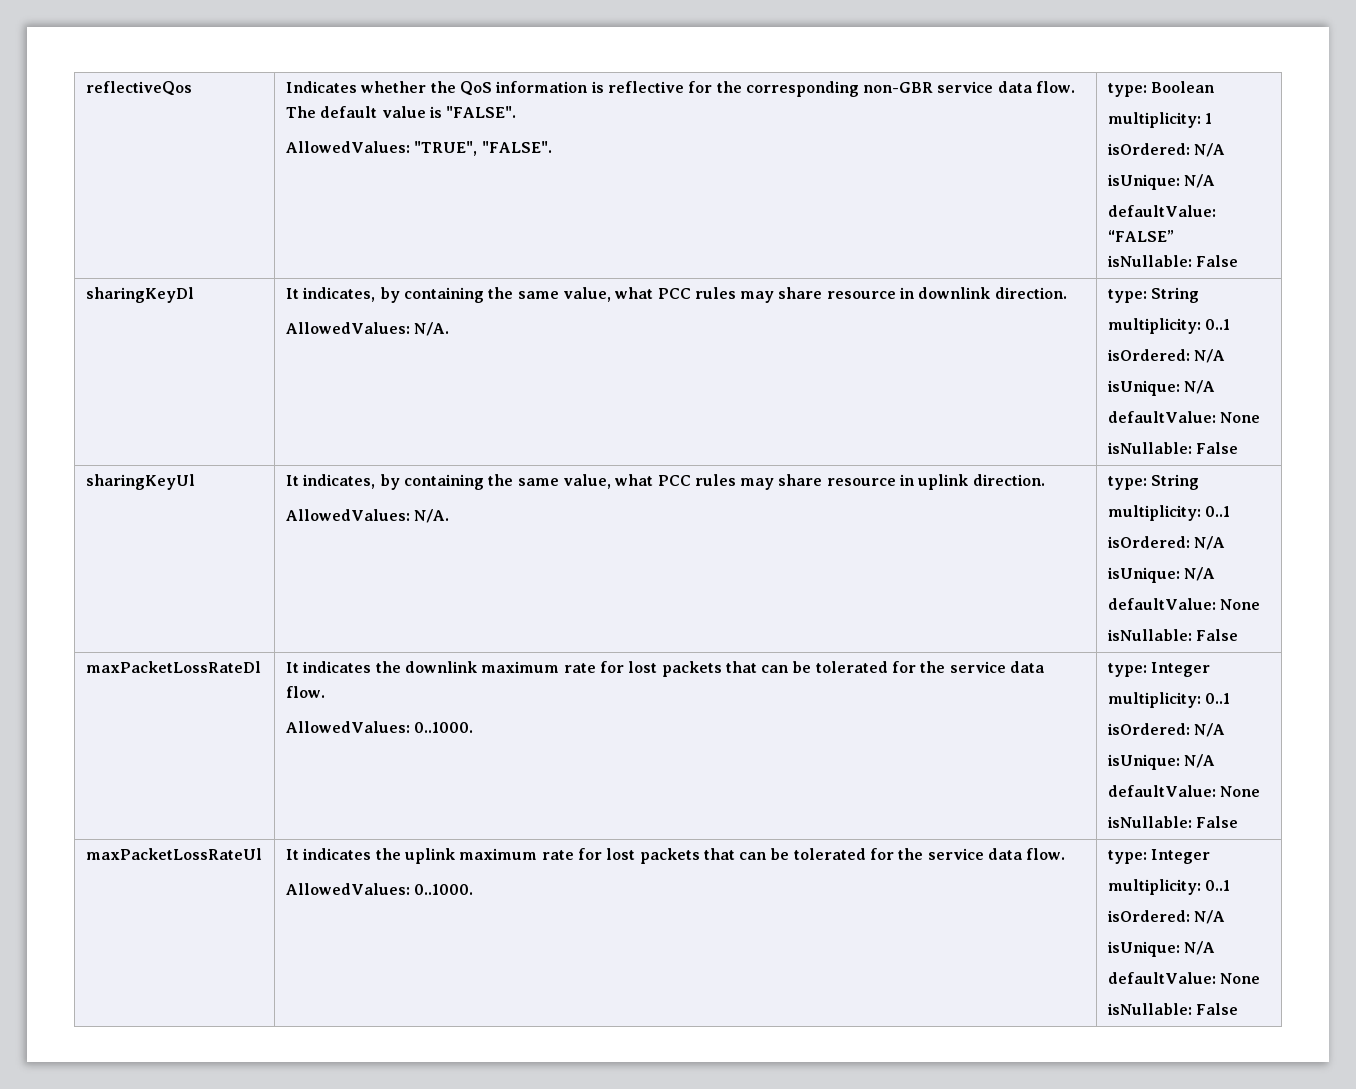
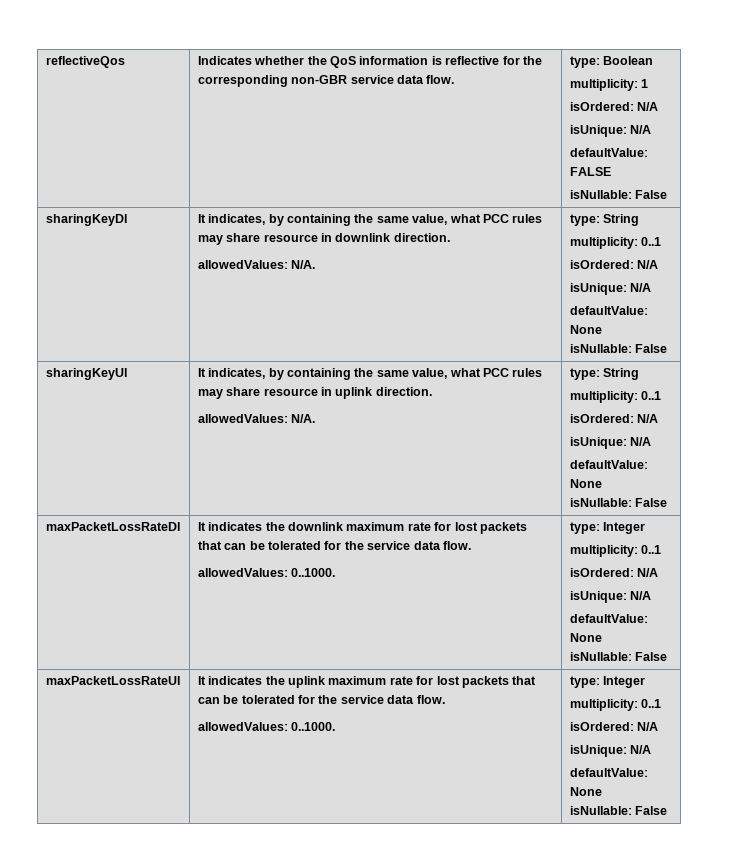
- reflectiveQos | Indicates whether the QoS information is reflective for the corresponding non-GBR service data flow. The default value is "FALSE".
- AllowedValues: "TRUE", "FALSE". | type: Boolean
+ reflectiveQos | Indicates whether the QoS information is reflective for the corresponding non-GBR service data flow. | type: Boolean
  multiplicity: 1
  isOrdered: N/A
  isUnique: N/A
- defaultValue: “FALSE”
+ defaultValue: FALSE
  sharingKeyDl | It indicates, by containing the same value, what PCC rules may share resource in downlink direction.
- AllowedValues: N/A. | type: String
+ allowedValues: N/A. | type: String
  sharingKeyUl | It indicates, by containing the same value, what PCC rules may share resource in uplink direction.
- AllowedValues: N/A. | type: String
+ allowedValues: N/A. | type: String
  maxPacketLossRateDl | It indicates the downlink maximum rate for lost packets that can be tolerated for the service data flow.
- AllowedValues: 0..1000. | type: Integer
+ allowedValues: 0..1000. | type: Integer
  maxPacketLossRateUl | It indicates the uplink maximum rate for lost packets that can be tolerated for the service data flow.
- AllowedValues: 0..1000. | type: Integer
+ allowedValues: 0..1000. | type: Integer

